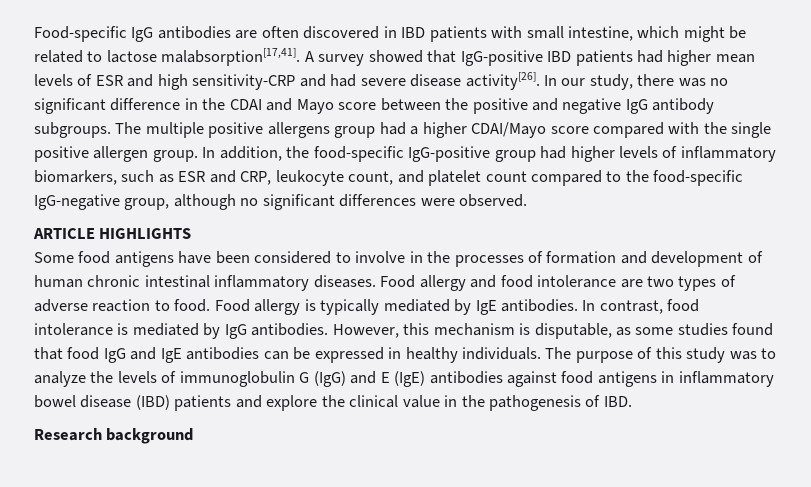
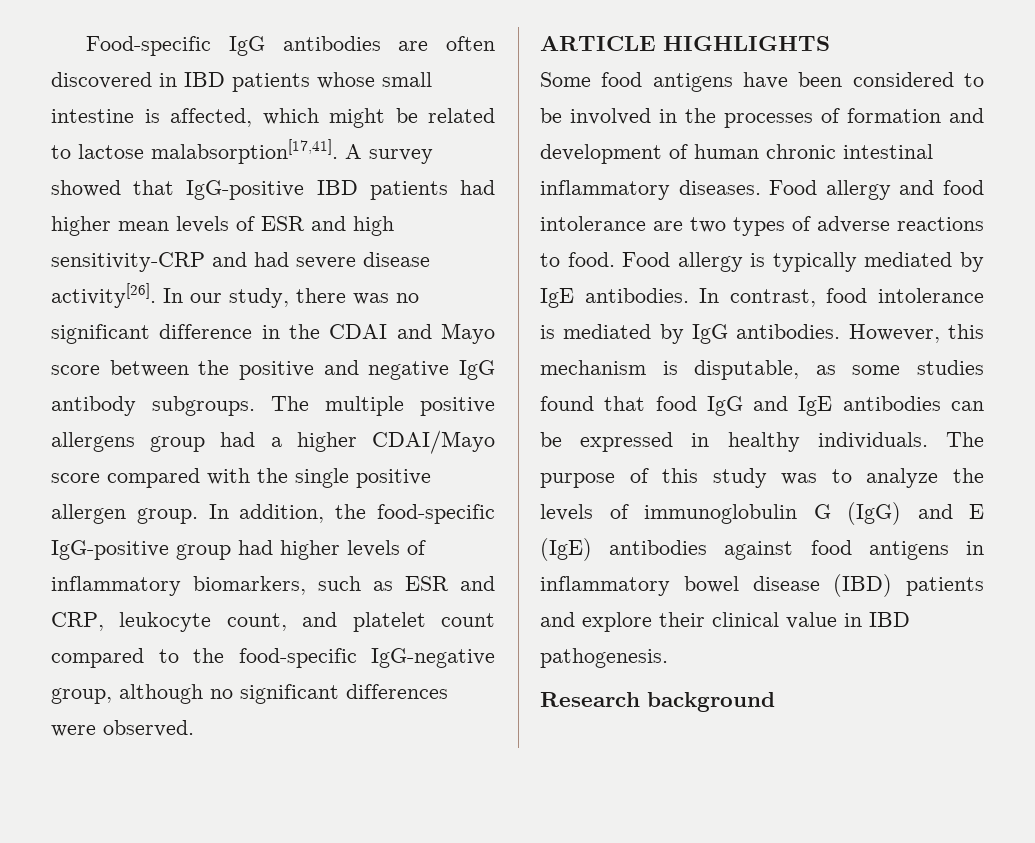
- Food-specific IgG antibodies are often discovered in IBD patients with small intestine, which might be related to lactose malabsorption[17,41].
+ Food-specific IgG antibodies are often discovered in IBD patients whose small intestine is affected, which might be related to lactose malabsorption[17,41].
- Some food antigens have been considered to involve in the processes of formation and development of human chronic intestinal inflammatory diseases.
+ Some food antigens have been considered to be involved in the processes of formation and development of human chronic intestinal inflammatory diseases.
- Food allergy and food intolerance are two types of adverse reaction to food.
+ Food allergy and food intolerance are two types of adverse reactions to food.
- The purpose of this study was to analyze the levels of immunoglobulin G (IgG) and E (IgE) antibodies against food antigens in inflammatory bowel disease (IBD) patients and explore the clinical value in the pathogenesis of IBD.
+ The purpose of this study was to analyze the levels of immunoglobulin G (IgG) and E (IgE) antibodies against food antigens in inflammatory bowel disease (IBD) patients and explore their clinical value in IBD pathogenesis.

